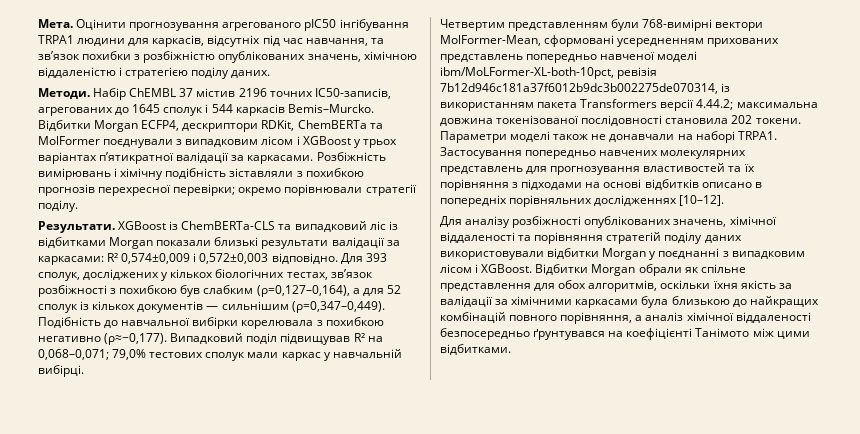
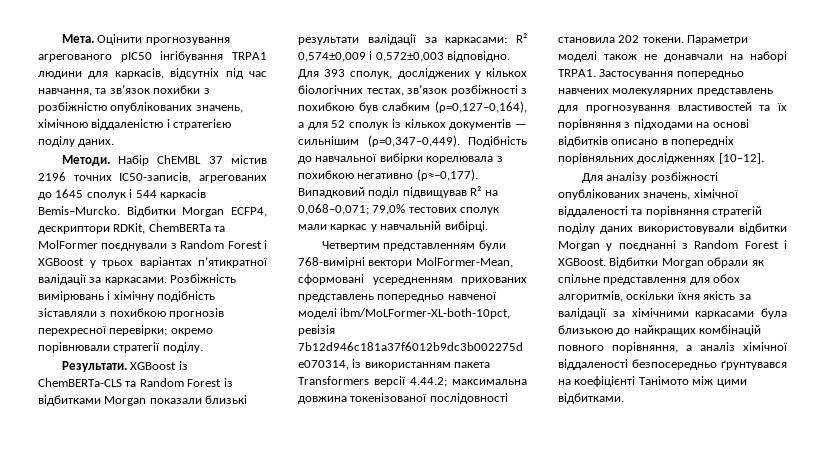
- Відбитки Morgan ECFP4, дескриптори RDKit, ChemBERTa та MolFormer поєднували з випадковим лісом і XGBoost у трьох варіантах п’ятикратної валідації за каркасами.
+ Відбитки Morgan ECFP4, дескриптори RDKit, ChemBERTa та MolFormer поєднували з Random Forest і XGBoost у трьох варіантах п’ятикратної валідації за каркасами.
- XGBoost із ChemBERTa-CLS та випадковий ліс із відбитками Morgan показали близькі результати валідації за каркасами: R² 0,574±0,009 і 0,572±0,003 відповідно.
+ XGBoost із ChemBERTa-CLS та Random Forest із відбитками Morgan показали близькі результати валідації за каркасами: R² 0,574±0,009 і 0,572±0,003 відповідно.
- Для аналізу розбіжності опублікованих значень, хімічної віддаленості та порівняння стратегій поділу даних використовували відбитки Morgan у поєднанні з випадковим лісом і XGBoost.
+ Для аналізу розбіжності опублікованих значень, хімічної віддаленості та порівняння стратегій поділу даних використовували відбитки Morgan у поєднанні з Random Forest і XGBoost.

